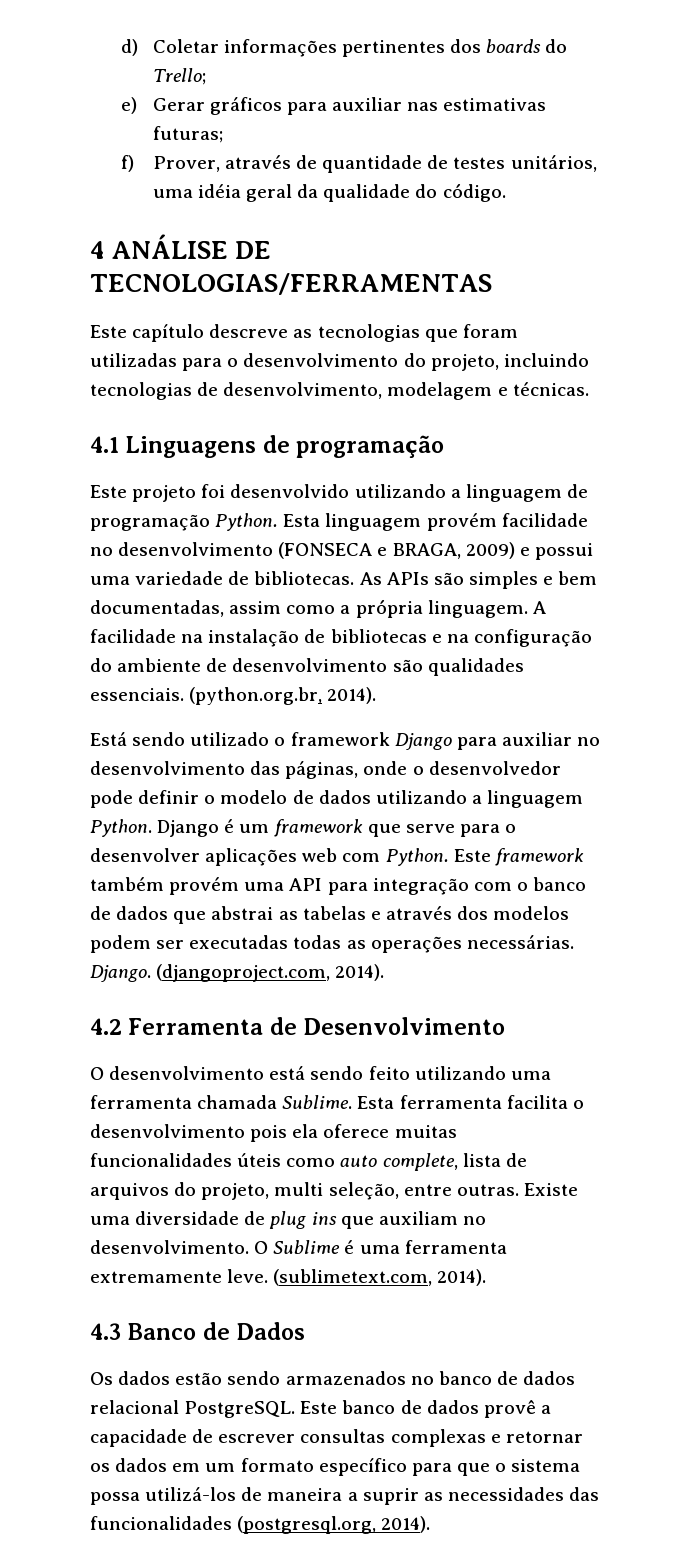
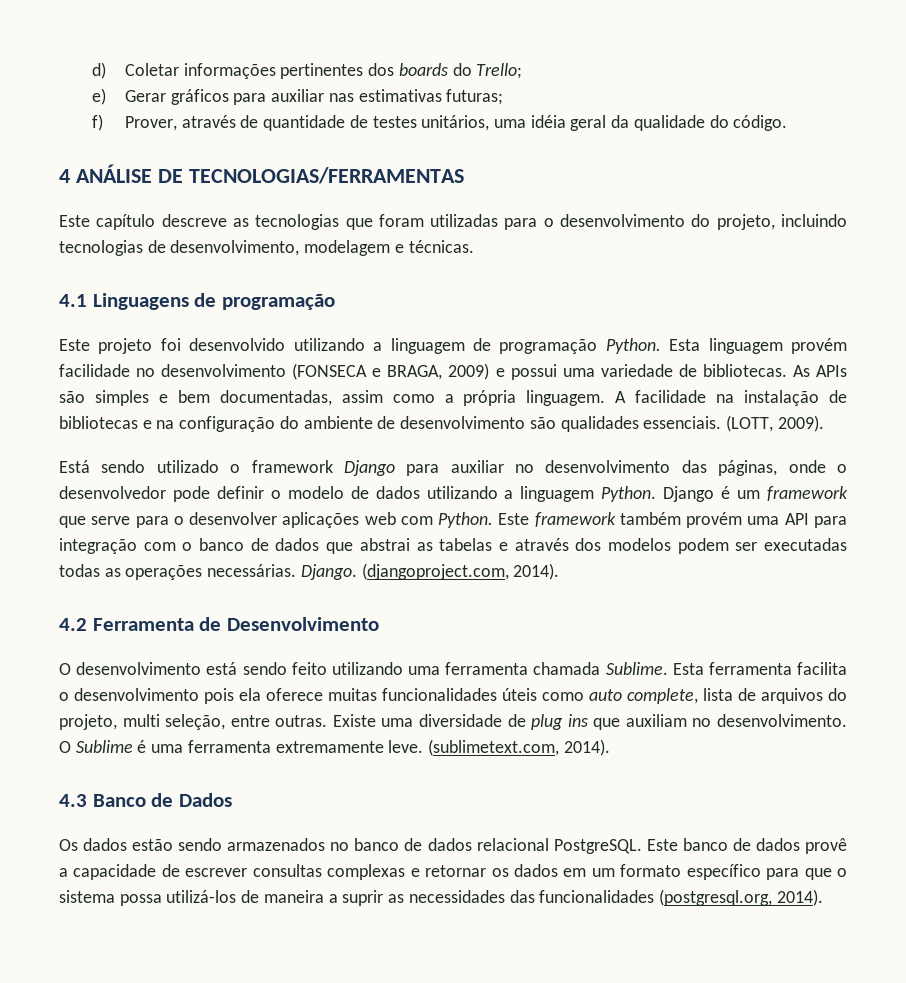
- (python.org.br, 2014).
+ (LOTT, 2009).

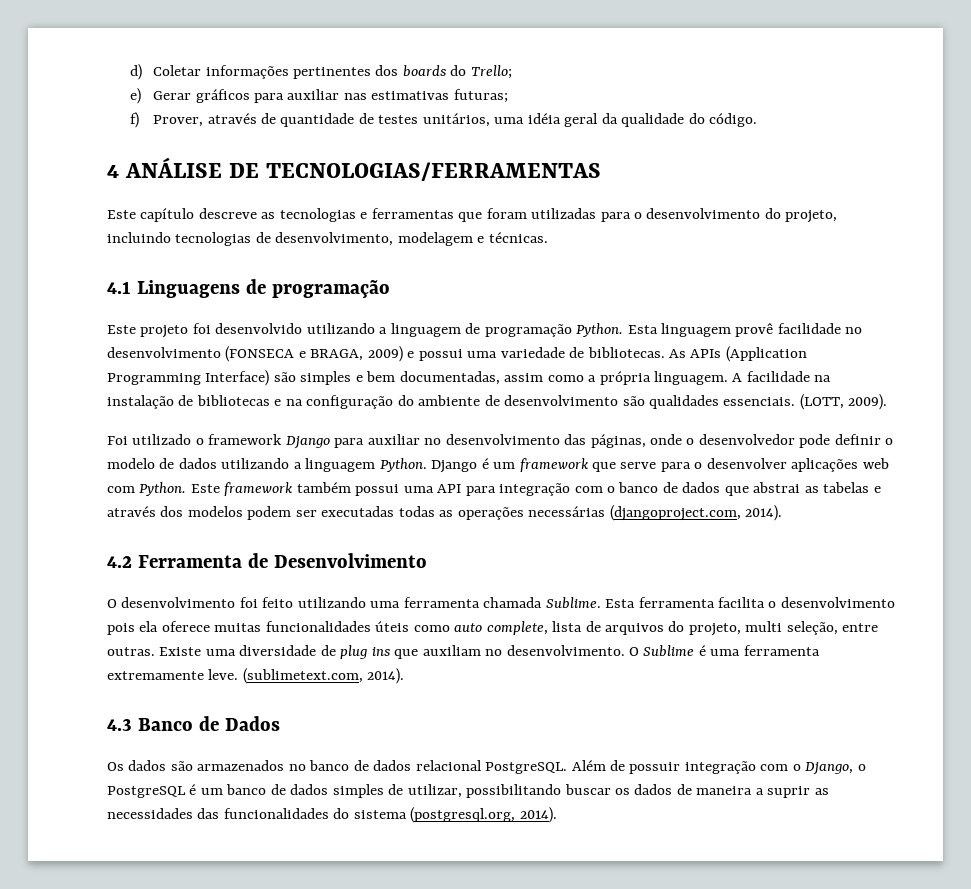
- Este capítulo descreve as tecnologias que foram utilizadas para o desenvolvimento do projeto, incluindo tecnologias de desenvolvimento, modelagem e técnicas.
+ Este capítulo descreve as tecnologias e ferramentas que foram utilizadas para o desenvolvimento do projeto, incluindo tecnologias de desenvolvimento, modelagem e técnicas.
- Esta linguagem provém facilidade no desenvolvimento (FONSECA e BRAGA, 2009) e possui uma variedade de bibliotecas.
+ Esta linguagem provê facilidade no desenvolvimento (FONSECA e BRAGA, 2009) e possui uma variedade de bibliotecas.
- As APIs são simples e bem documentadas, assim como a própria linguagem.
+ As APIs (Application Programming Interface) são simples e bem documentadas, assim como a própria linguagem.
- Está sendo utilizado o framework Django para auxiliar no desenvolvimento das páginas, onde o desenvolvedor pode definir o modelo de dados utilizando a linguagem Python.
+ Foi utilizado o framework Django para auxiliar no desenvolvimento das páginas, onde o desenvolvedor pode definir o modelo de dados utilizando a linguagem Python.
- Este framework também provém uma API para integração com o banco de dados que abstrai as tabelas e através dos modelos podem ser executadas todas as operações necessárias. Django. (djangoproject.com, 2014).
+ Este framework também possui uma API para integração com o banco de dados que abstrai as tabelas e através dos modelos podem ser executadas todas as operações necessárias (djangoproject.com, 2014).
- O desenvolvimento está sendo feito utilizando uma ferramenta chamada Sublime.
+ O desenvolvimento foi feito utilizando uma ferramenta chamada Sublime.
- Os dados estão sendo armazenados no banco de dados relacional PostgreSQL.
+ Os dados são armazenados no banco de dados relacional PostgreSQL.
- Este banco de dados provê a capacidade de escrever consultas complexas e retornar os dados em um formato específico para que o sistema possa utilizá-los de maneira a suprir as necessidades das funcionalidades (postgresql.org, 2014).
+ Além de possuir integração com o Django, o PostgreSQL é um banco de dados simples de utilizar, possibilitando buscar os dados de maneira a suprir as necessidades das funcionalidades do sistema (postgresql.org, 2014).

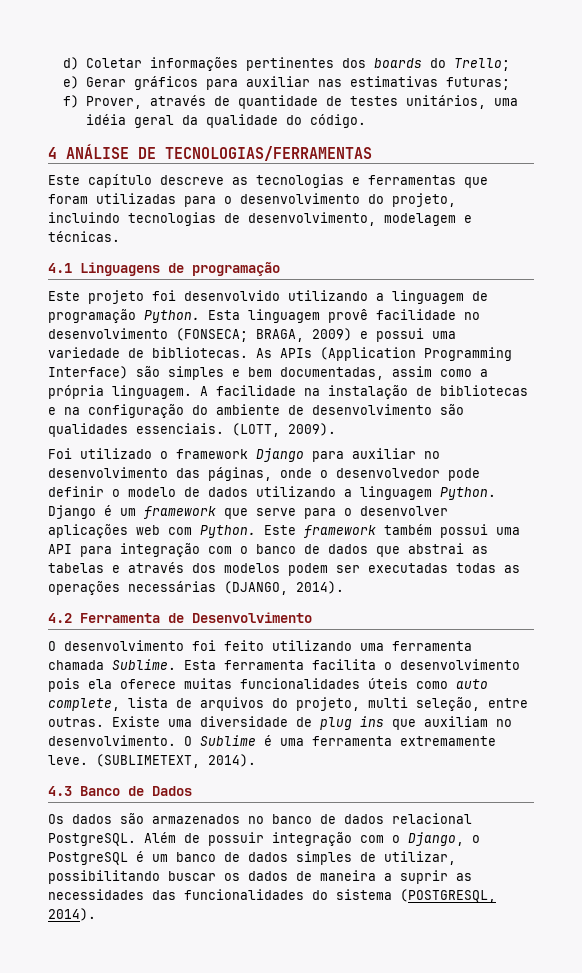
- Esta linguagem provê facilidade no desenvolvimento (FONSECA e BRAGA, 2009) e possui uma variedade de bibliotecas.
+ Esta linguagem provê facilidade no desenvolvimento (FONSECA; BRAGA, 2009) e possui uma variedade de bibliotecas.
- Este framework também possui uma API para integração com o banco de dados que abstrai as tabelas e através dos modelos podem ser executadas todas as operações necessárias (djangoproject.com, 2014).
+ Este framework também possui uma API para integração com o banco de dados que abstrai as tabelas e através dos modelos podem ser executadas todas as operações necessárias (DJANGO, 2014).
- (sublimetext.com, 2014).
+ (SUBLIMETEXT, 2014).
- Além de possuir integração com o Django, o PostgreSQL é um banco de dados simples de utilizar, possibilitando buscar os dados de maneira a suprir as necessidades das funcionalidades do sistema (postgresql.org, 2014).
+ Além de possuir integração com o Django, o PostgreSQL é um banco de dados simples de utilizar, possibilitando buscar os dados de maneira a suprir as necessidades das funcionalidades do sistema (POSTGRESQL, 2014).

